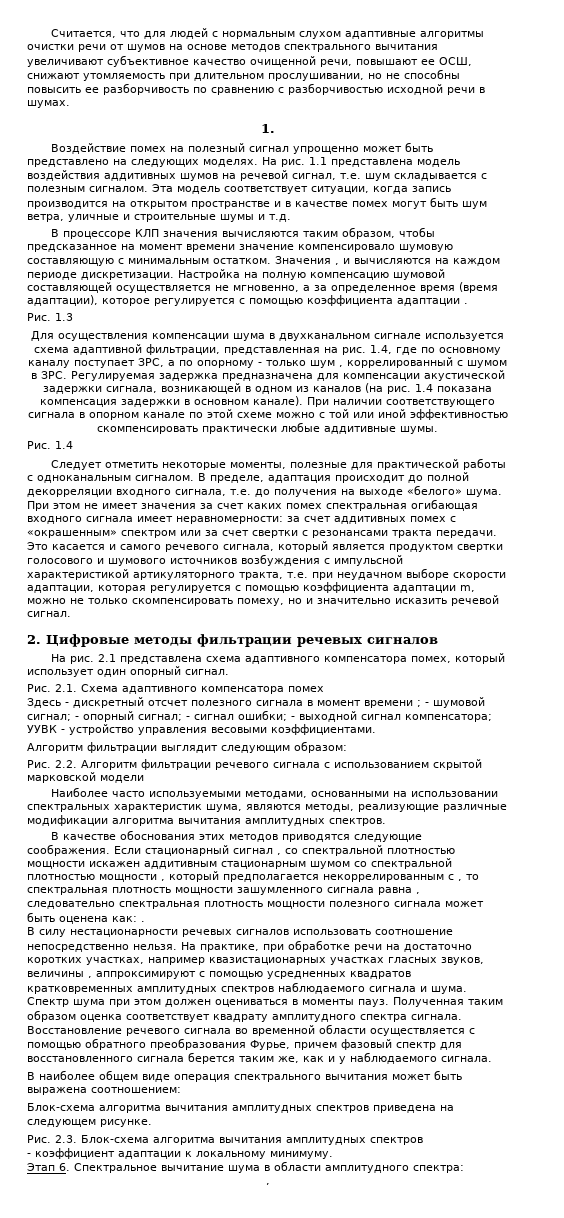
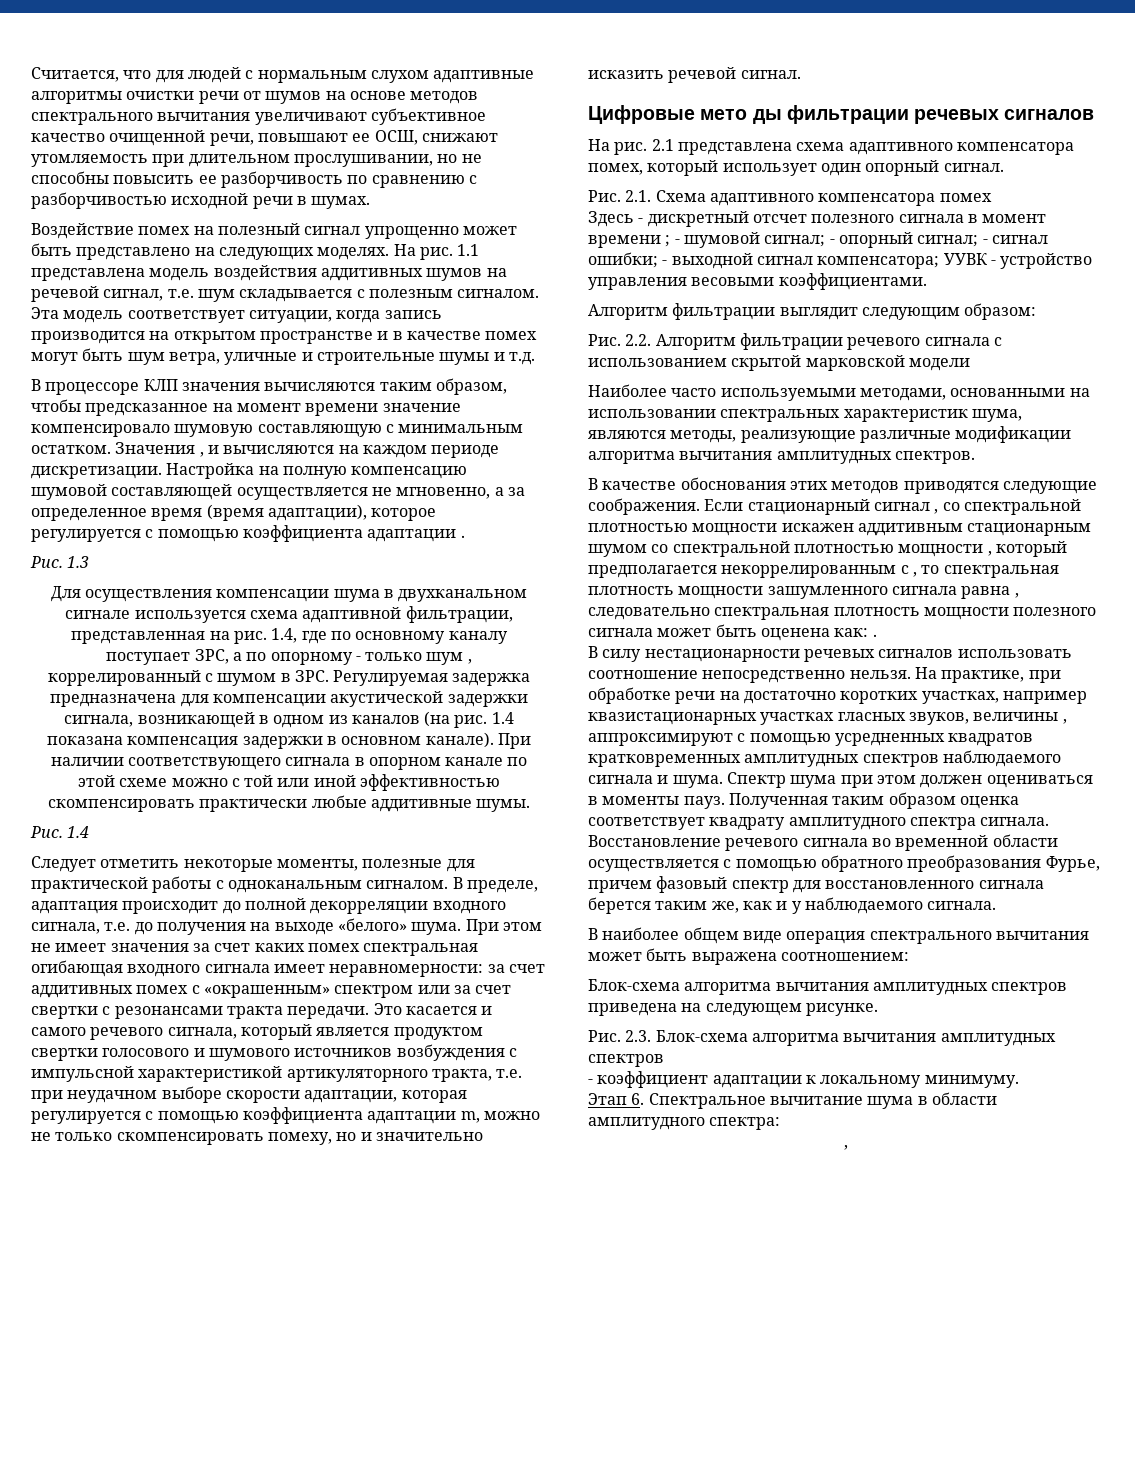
- 1.
- 2. Цифровые методы фильтрации речевых сигналов
+ Цифровые мето ды фильтрации речевых сигналов

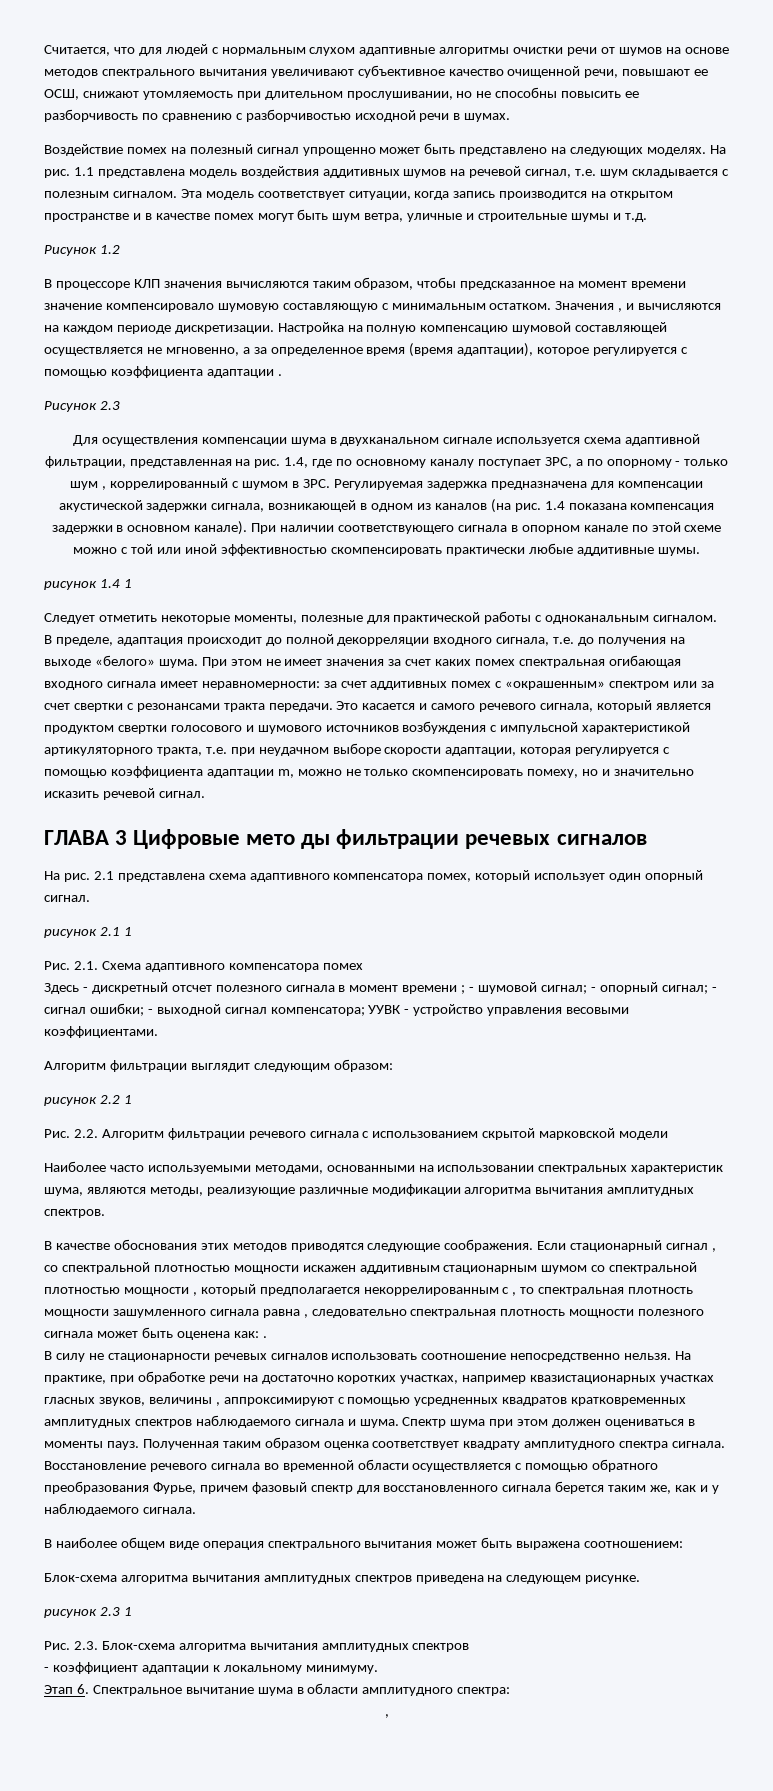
+ Рисунок 1.2
- Рис. 1.3
+ Рисунок 2.3
- Рис. 1.4
+ рисунок 1.4 1
- Цифровые мето ды фильтрации речевых сигналов
+ ГЛАВА 3 Цифровые мето ды фильтрации речевых сигналов
+ рисунок 2.1 1
+ рисунок 2.2 1
- В силу нестационарности речевых сигналов использовать соотношение непосредственно нельзя.
+ В силу не стационарности речевых сигналов использовать соотношение непосредственно нельзя.
+ рисунок 2.3 1

